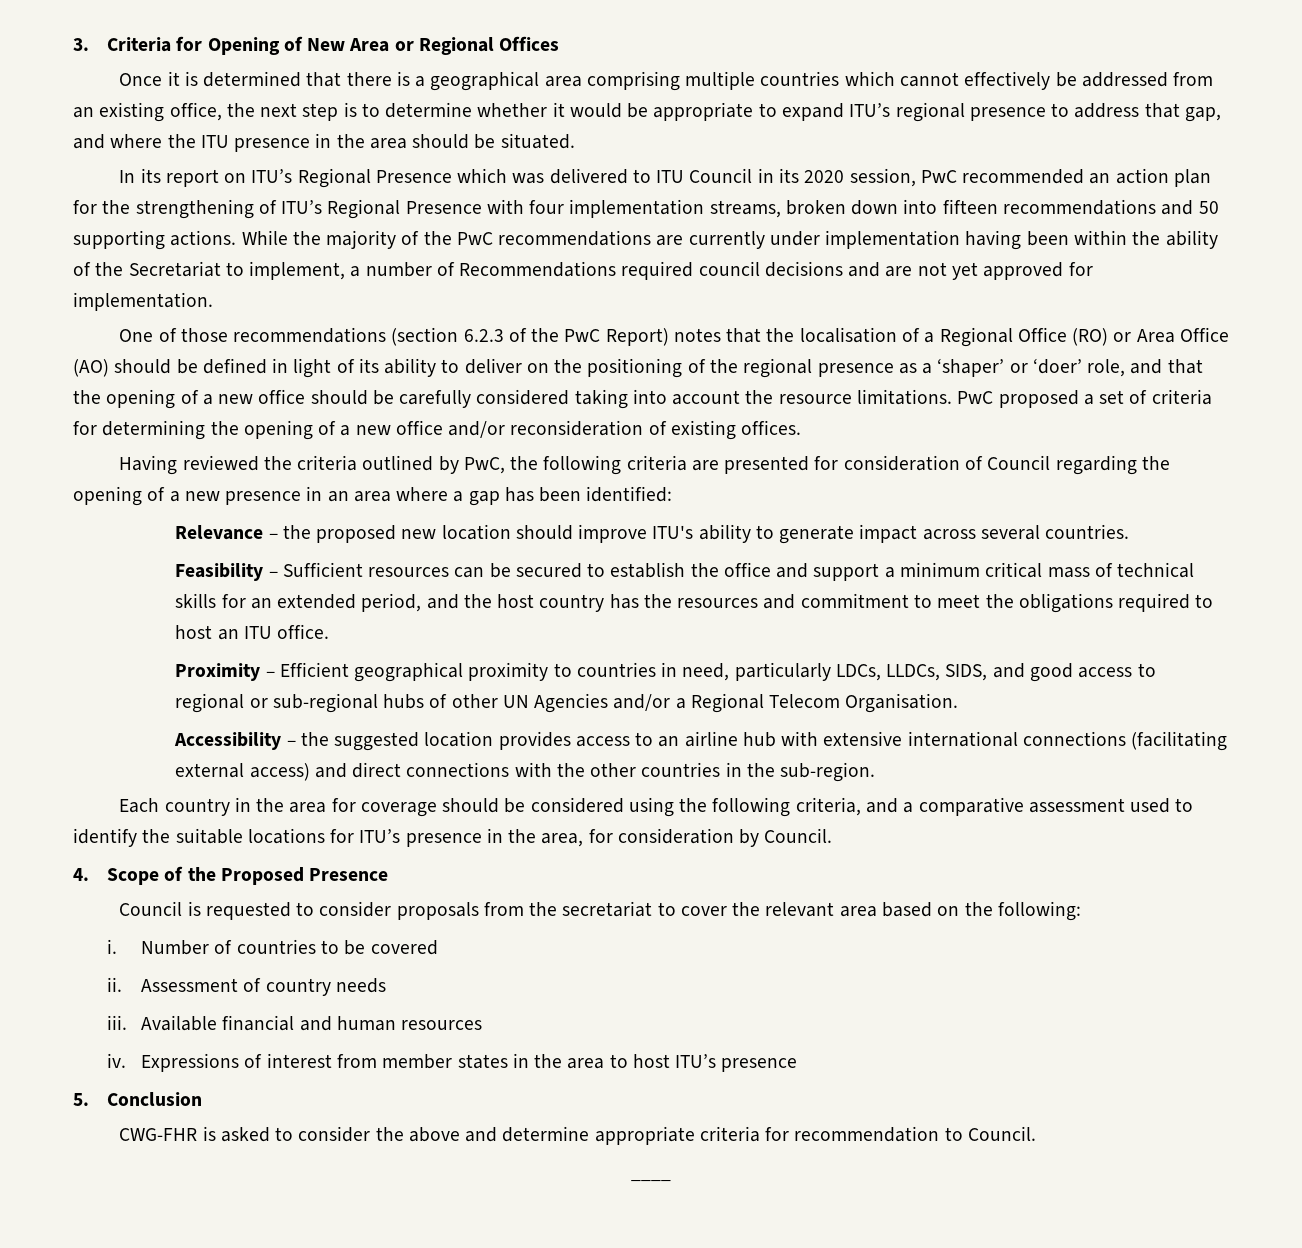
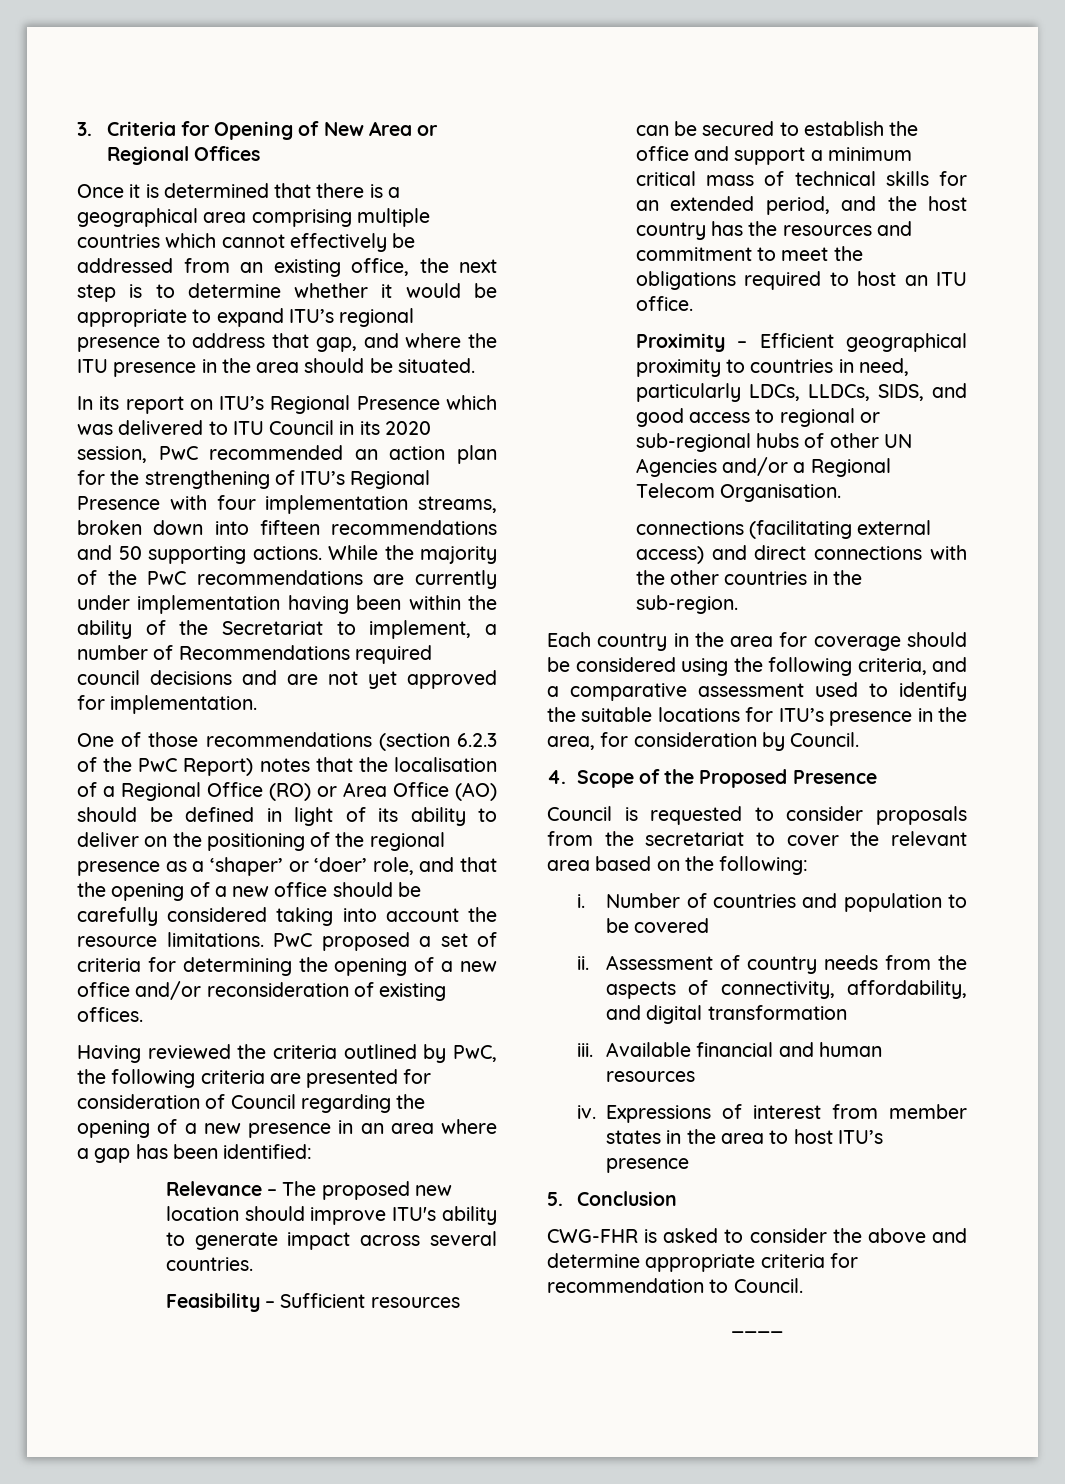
- Relevance – the proposed new location should improve ITU's ability to generate impact across several countries.
+ Relevance – The proposed new location should improve ITU's ability to generate impact across several countries.
- Accessibility – the suggested location provides access to an airline hub with extensive international connections (facilitating external access) and direct connections with the other countries in the sub-region.
+ connections (facilitating external access) and direct connections with the other countries in the sub-region.
- Number of countries to be covered
+ Number of countries and population to be covered
- Assessment of country needs
+ Assessment of country needs from the aspects of connectivity, affordability, and digital transformation

